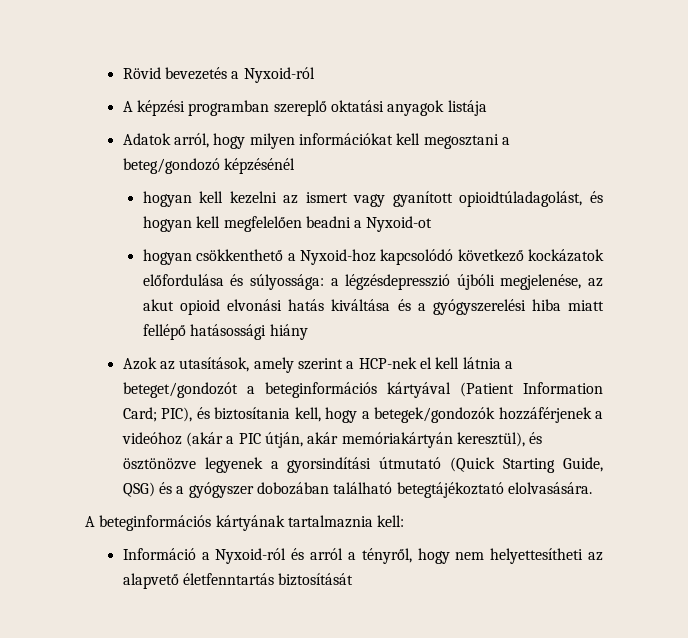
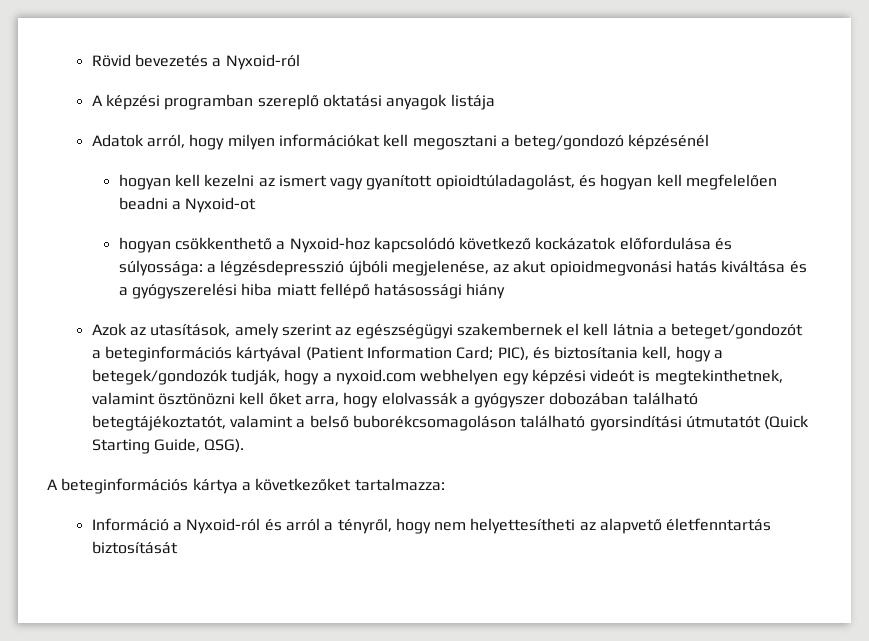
- hogyan csökkenthető a Nyxoid-hoz kapcsolódó következő kockázatok előfordulása és súlyossága: a légzésdepresszió újbóli megjelenése, az akut opioid elvonási hatás kiváltása és a gyógyszerelési hiba miatt fellépő hatásossági hiány
+ hogyan csökkenthető a Nyxoid-hoz kapcsolódó következő kockázatok előfordulása és súlyossága: a légzésdepresszió újbóli megjelenése, az akut opioidmegvonási hatás kiváltása és a gyógyszerelési hiba miatt fellépő hatásossági hiány
- Azok az utasítások, amely szerint a HCP-nek el kell látnia a beteget/gondozót a beteginformációs kártyával (Patient Information Card; PIC), és biztosítania kell, hogy a betegek/gondozók hozzáférjenek a videóhoz (akár a PIC útján, akár memóriakártyán keresztül), és ösztönözve legyenek a gyorsindítási útmutató (Quick Starting Guide, QSG) és a gyógyszer dobozában található betegtájékoztató elolvasására.
- A beteginformációs kártyának tartalmaznia kell:
+ Azok az utasítások, amely szerint az egészségügyi szakembernek el kell látnia a beteget/gondozót a beteginformációs kártyával (Patient Information Card; PIC), és biztosítania kell, hogy a betegek/gondozók tudják, hogy a nyxoid.com webhelyen egy képzési videót is megtekinthetnek, valamint ösztönözni kell őket arra, hogy elolvassák a gyógyszer dobozában található betegtájékoztatót, valamint a belső buborékcsomagoláson található gyorsindítási útmutatót (Quick Starting Guide, QSG).
+ A beteginformációs kártya a következőket tartalmazza:

